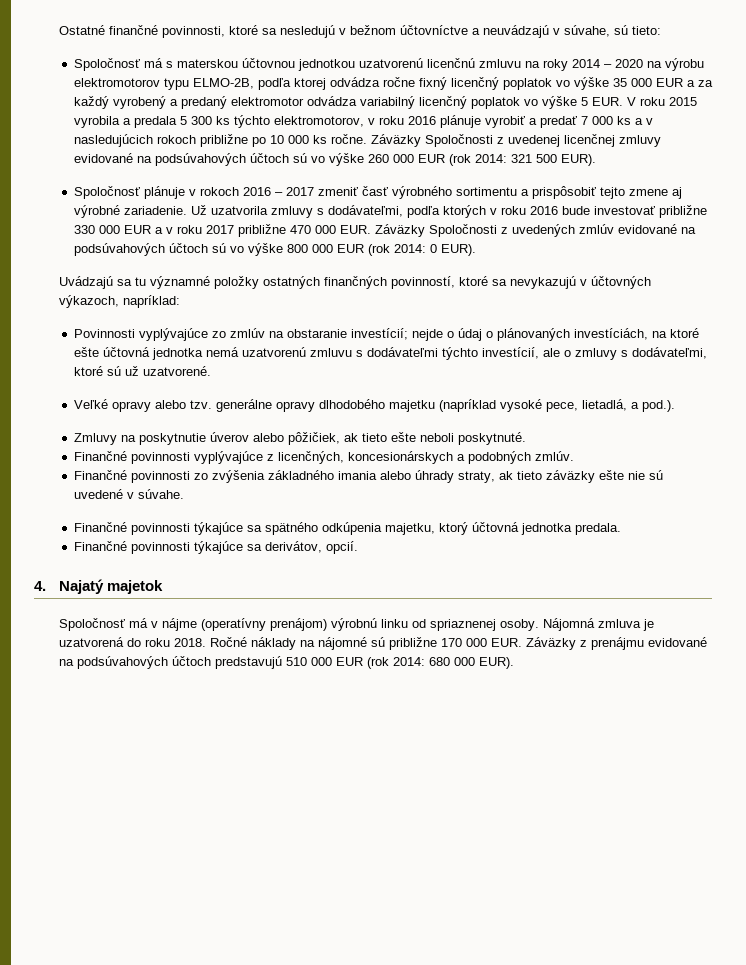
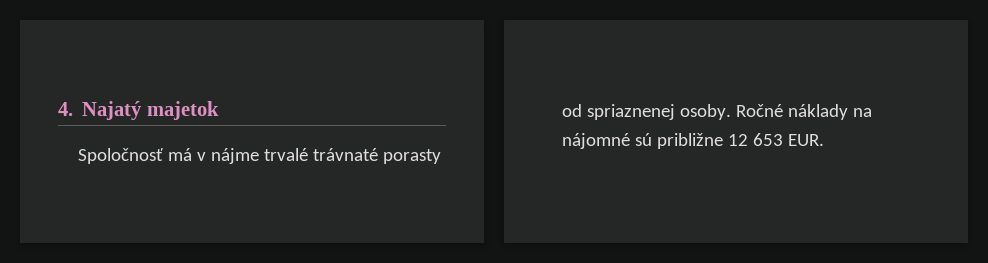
- Ostatné finančné povinnosti, ktoré sa nesledujú v bežnom účtovníctve a neuvádzajú v súvahe, sú tieto:
- Spoločnosť má s materskou účtovnou jednotkou uzatvorenú licenčnú zmluvu na roky 2014 – 2020 na výrobu elektromotorov typu ELMO-2B, podľa ktorej odvádza ročne fixný licenčný poplatok vo výške 35 000 EUR a za každý vyrobený a predaný elektromotor odvádza variabilný licenčný poplatok vo výške 5 EUR. V roku 2015 vyrobila a predala 5 300 ks týchto elektromotorov, v roku 2016 plánuje vyrobiť a predať 7 000 ks a v nasledujúcich rokoch približne po 10 000 ks ročne. Záväzky Spoločnosti z uvedenej licenčnej zmluvy evidované na podsúvahových účtoch sú vo výške 260 000 EUR (rok 2014: 321 500 EUR).
- Spoločnosť plánuje v rokoch 2016 – 2017 zmeniť časť výrobného sortimentu a prispôsobiť tejto zmene aj výrobné zariadenie. Už uzatvorila zmluvy s dodávateľmi, podľa ktorých v roku 2016 bude investovať približne 330 000 EUR a v roku 2017 približne 470 000 EUR. Záväzky Spoločnosti z uvedených zmlúv evidované na podsúvahových účtoch sú vo výške 800 000 EUR (rok 2014: 0 EUR).
- Uvádzajú sa tu významné položky ostatných finančných povinností, ktoré sa nevykazujú v účtovných výkazoch, napríklad:
- Povinnosti vyplývajúce zo zmlúv na obstaranie investícií; nejde o údaj o plánovaných investíciách, na ktoré ešte účtovná jednotka nemá uzatvorenú zmluvu s dodávateľmi týchto investícií, ale o zmluvy s dodávateľmi, ktoré sú už uzatvorené.
- Veľké opravy alebo tzv. generálne opravy dlhodobého majetku (napríklad vysoké pece, lietadlá, a pod.).
- Zmluvy na poskytnutie úverov alebo pôžičiek, ak tieto ešte neboli poskytnuté.
- Finančné povinnosti vyplývajúce z licenčných, koncesionárskych a podobných zmlúv.
- Finančné povinnosti zo zvýšenia základného imania alebo úhrady straty, ak tieto záväzky ešte nie sú uvedené v súvahe.
- Finančné povinnosti týkajúce sa spätného odkúpenia majetku, ktorý účtovná jednotka predala.
- Finančné povinnosti týkajúce sa derivátov, opcií.
- Spoločnosť má v nájme (operatívny prenájom) výrobnú linku od spriaznenej osoby. Nájomná zmluva je uzatvorená do roku 2018.
+ Spoločnosť má v nájme trvalé trávnaté porasty od spriaznenej osoby.
- Ročné náklady na nájomné sú približne 170 000 EUR. Záväzky z prenájmu evidované na podsúvahových účtoch predstavujú 510 000 EUR (rok 2014: 680 000 EUR).
+ Ročné náklady na nájomné sú približne 12 653 EUR.

